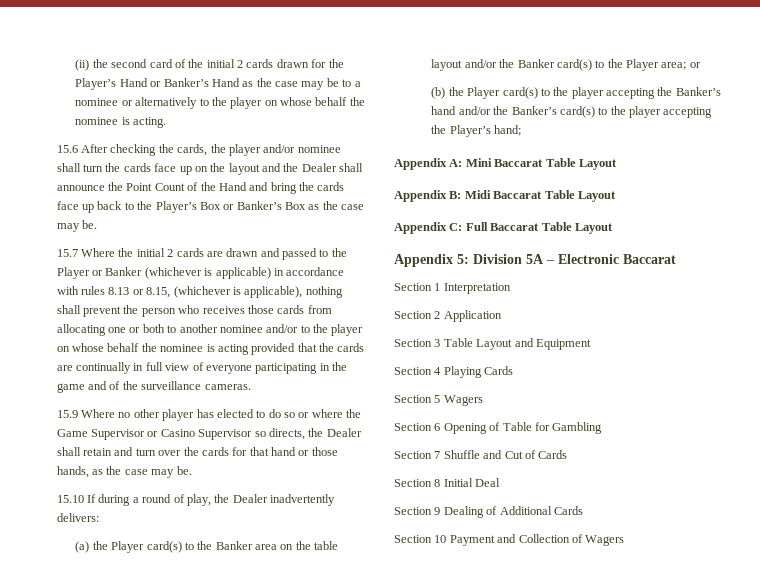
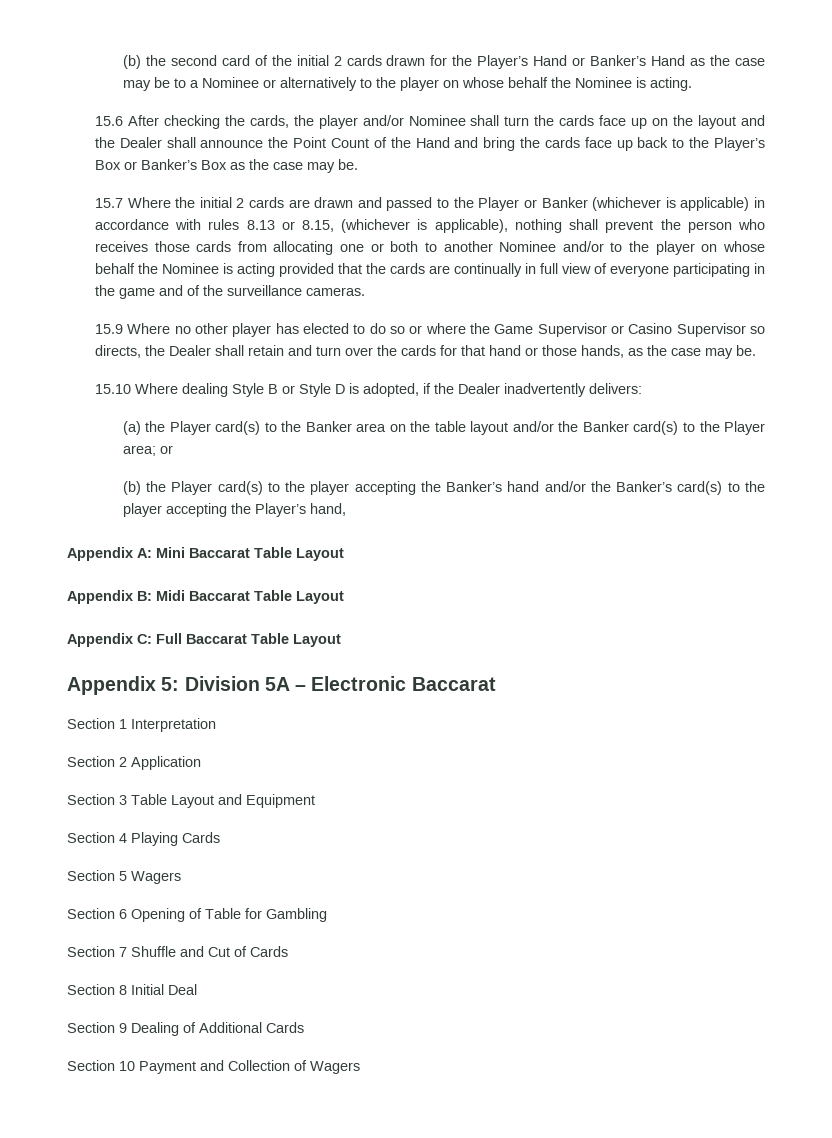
- (ii) the second card of the initial 2 cards drawn for the Player’s Hand or Banker’s Hand as the case may be to a nominee or alternatively to the player on whose behalf the nominee is acting.
+ (b) the second card of the initial 2 cards drawn for the Player’s Hand or Banker’s Hand as the case may be to a Nominee or alternatively to the player on whose behalf the Nominee is acting.
- 15.6 After checking the cards, the player and/or nominee shall turn the cards face up on the layout and the Dealer shall announce the Point Count of the Hand and bring the cards face up back to the Player’s Box or Banker’s Box as the case may be.
+ 15.6 After checking the cards, the player and/or Nominee shall turn the cards face up on the layout and the Dealer shall announce the Point Count of the Hand and bring the cards face up back to the Player’s Box or Banker’s Box as the case may be.
- 15.7 Where the initial 2 cards are drawn and passed to the Player or Banker (whichever is applicable) in accordance with rules 8.13 or 8.15, (whichever is applicable), nothing shall prevent the person who receives those cards from allocating one or both to another nominee and/or to the player on whose behalf the nominee is acting provided that the cards are continually in full view of everyone participating in the game and of the surveillance cameras.
+ 15.7 Where the initial 2 cards are drawn and passed to the Player or Banker (whichever is applicable) in accordance with rules 8.13 or 8.15, (whichever is applicable), nothing shall prevent the person who receives those cards from allocating one or both to another Nominee and/or to the player on whose behalf the Nominee is acting provided that the cards are continually in full view of everyone participating in the game and of the surveillance cameras.
- 15.10 If during a round of play, the Dealer inadvertently delivers:
+ 15.10 Where dealing Style B or Style D is adopted, if the Dealer inadvertently delivers:
- (b) the Player card(s) to the player accepting the Banker’s hand and/or the Banker’s card(s) to the player accepting the Player’s hand;
+ (b) the Player card(s) to the player accepting the Banker’s hand and/or the Banker’s card(s) to the player accepting the Player’s hand,

